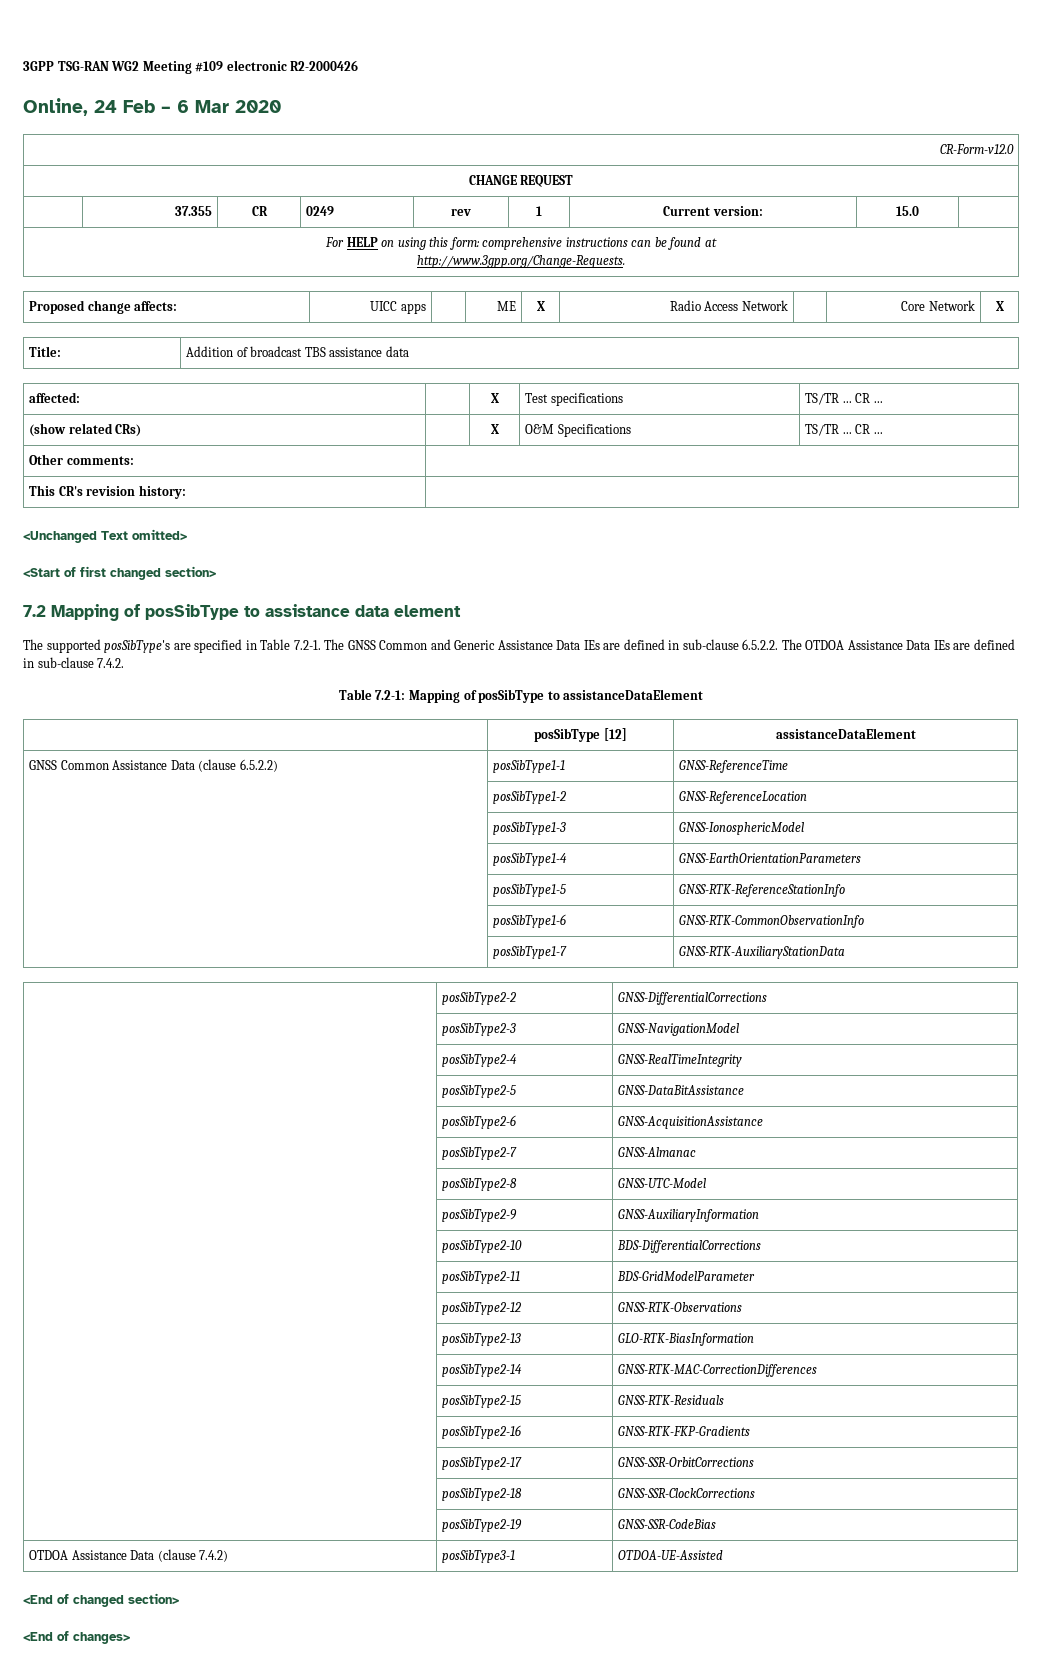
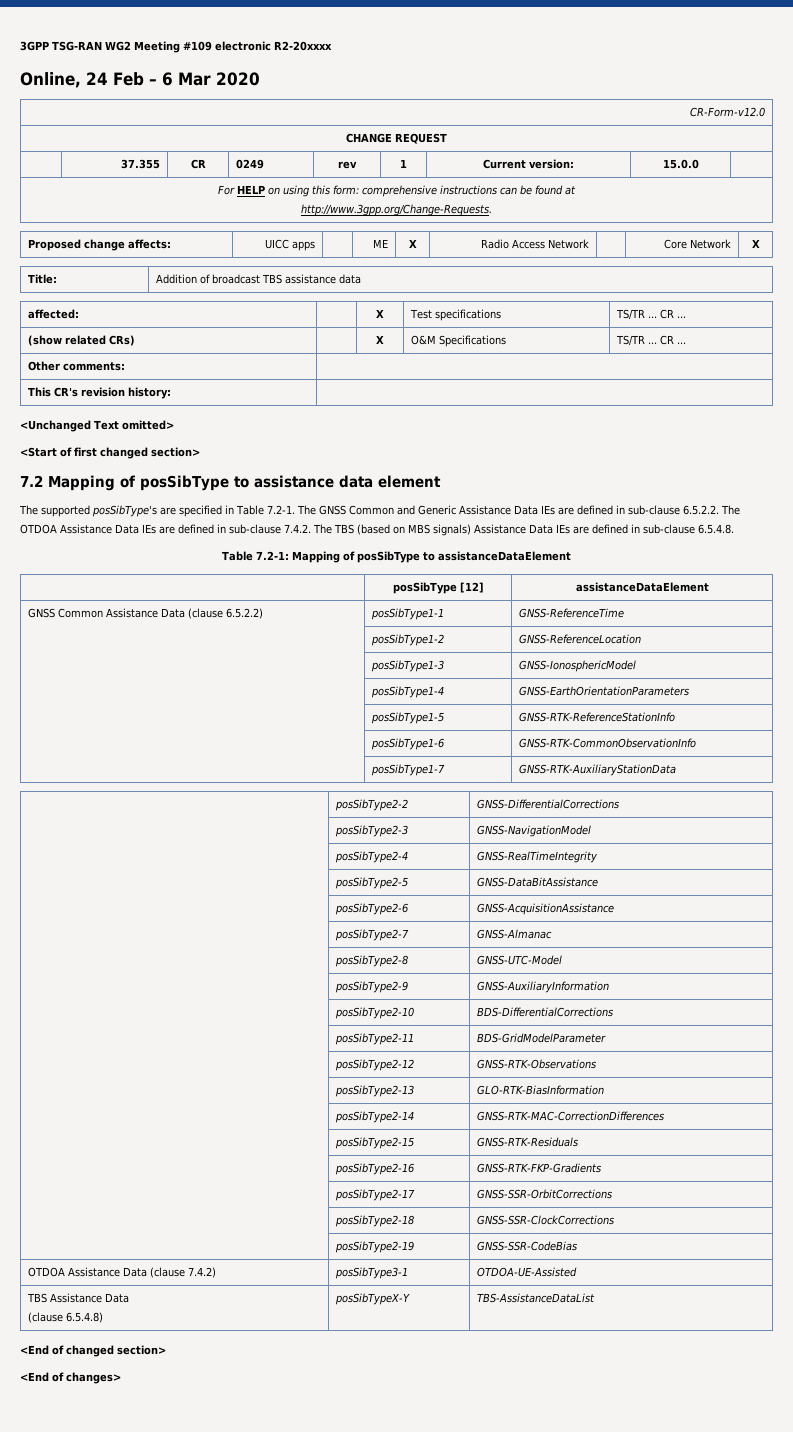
- 3GPP TSG-RAN WG2 Meeting #109 electronic R2-2000426
+ 3GPP TSG-RAN WG2 Meeting #109 electronic R2-20xxxx
- | 37.355 | CR | 0249 | rev | 1 | Current version: | 15.0 |
+ | 37.355 | CR | 0249 | rev | 1 | Current version: | 15.0.0 |
- The supported posSibType's are specified in Table 7.2-1. The GNSS Common and Generic Assistance Data IEs are defined in sub-clause 6.5.2.2. The OTDOA Assistance Data IEs are defined in sub-clause 7.4.2.
+ The supported posSibType's are specified in Table 7.2-1. The GNSS Common and Generic Assistance Data IEs are defined in sub-clause 6.5.2.2. The OTDOA Assistance Data IEs are defined in sub-clause 7.4.2. The TBS (based on MBS signals) Assistance Data IEs are defined in sub-clause 6.5.4.8.
+ TBS Assistance Data
+ (clause 6.5.4.8) | posSibTypeX-Y | TBS-AssistanceDataList

